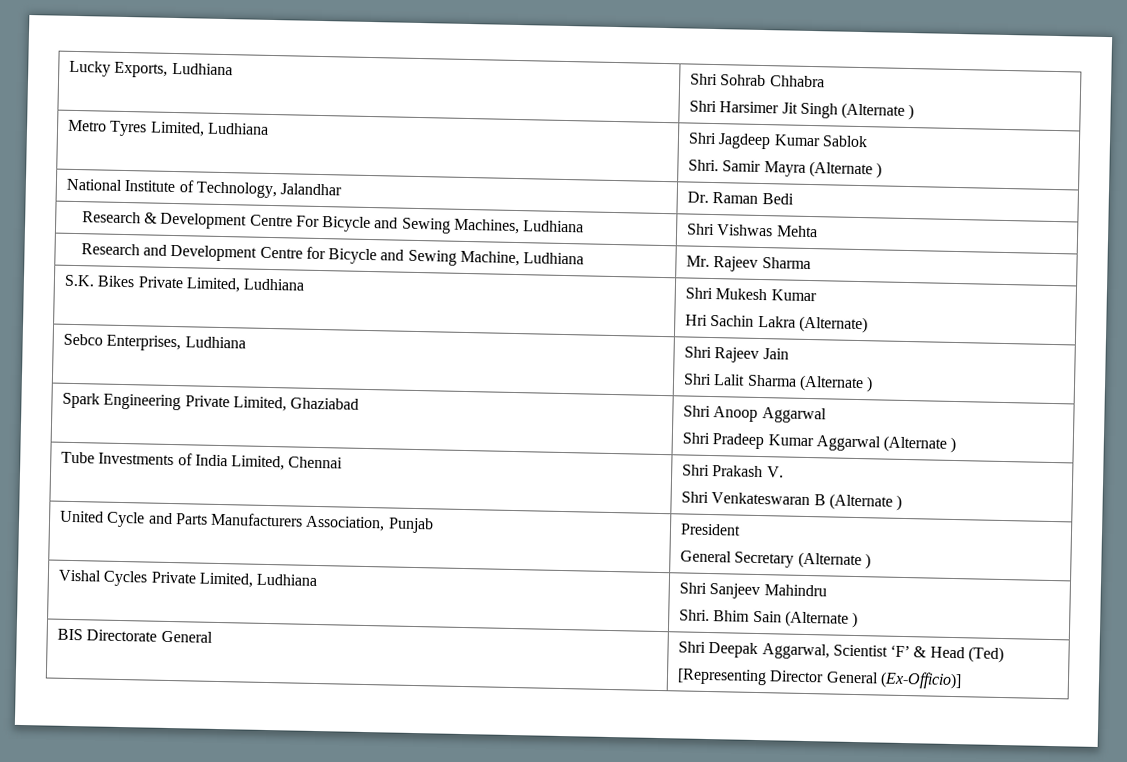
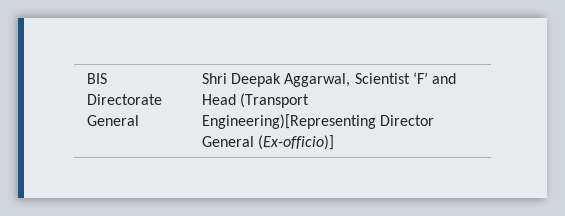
- Lucky Exports, Ludhiana | Shri Sohrab Chhabra
- Shri Harsimer Jit Singh (Alternate )
- Metro Tyres Limited, Ludhiana | Shri Jagdeep Kumar Sablok
- Shri. Samir Mayra (Alternate )
- National Institute of Technology, Jalandhar | Dr. Raman Bedi
- Research & Development Centre For Bicycle and Sewing Machines, Ludhiana | Shri Vishwas Mehta
- Research and Development Centre for Bicycle and Sewing Machine, Ludhiana | Mr. Rajeev Sharma
- S.K. Bikes Private Limited, Ludhiana | Shri Mukesh Kumar
- Hri Sachin Lakra (Alternate)
- Sebco Enterprises, Ludhiana | Shri Rajeev Jain
- Shri Lalit Sharma (Alternate )
- Spark Engineering Private Limited, Ghaziabad | Shri Anoop Aggarwal
- Shri Pradeep Kumar Aggarwal (Alternate )
- Tube Investments of India Limited, Chennai | Shri Prakash V.
- Shri Venkateswaran B (Alternate )
- United Cycle and Parts Manufacturers Association, Punjab | President
- General Secretary (Alternate )
- Vishal Cycles Private Limited, Ludhiana | Shri Sanjeev Mahindru
- Shri. Bhim Sain (Alternate )
- BIS Directorate General | Shri Deepak Aggarwal, Scientist ‘F’ & Head (Ted)
- [Representing Director General (Ex-Officio)]
+ BIS Directorate General | Shri Deepak Aggarwal, Scientist ‘F’ and Head (Transport Engineering)[Representing Director General (Ex-officio)]

